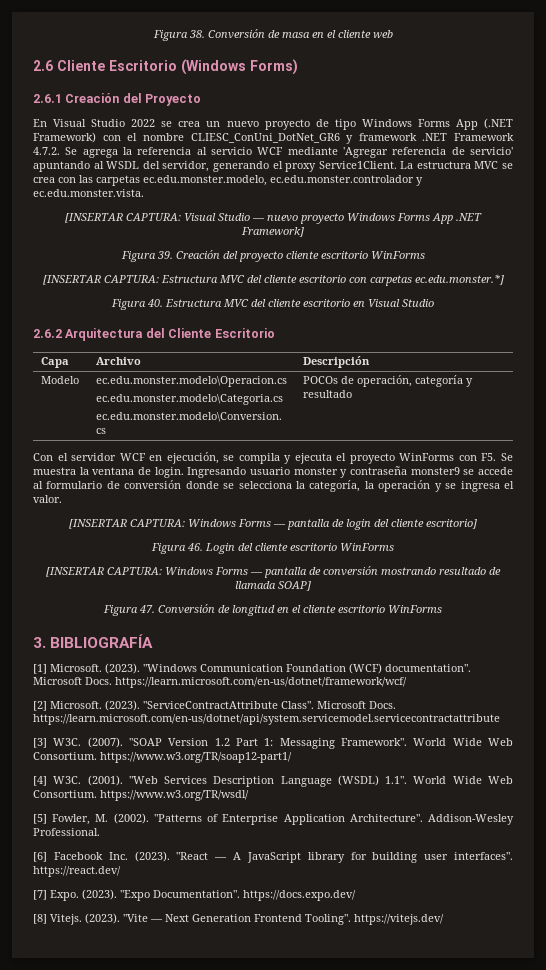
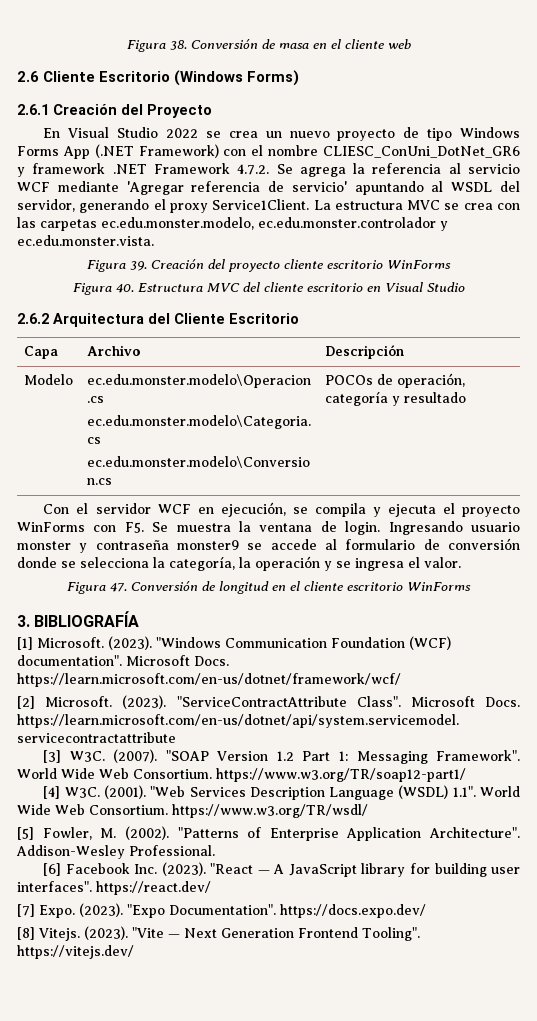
- [INSERTAR CAPTURA: Visual Studio — nuevo proyecto Windows Forms App .NET Framework]
- [INSERTAR CAPTURA: Estructura MVC del cliente escritorio con carpetas ec.edu.monster.*]
- [INSERTAR CAPTURA: Windows Forms — pantalla de login del cliente escritorio]
- Figura 46. Login del cliente escritorio WinForms
- [INSERTAR CAPTURA: Windows Forms — pantalla de conversión mostrando resultado de llamada SOAP]

